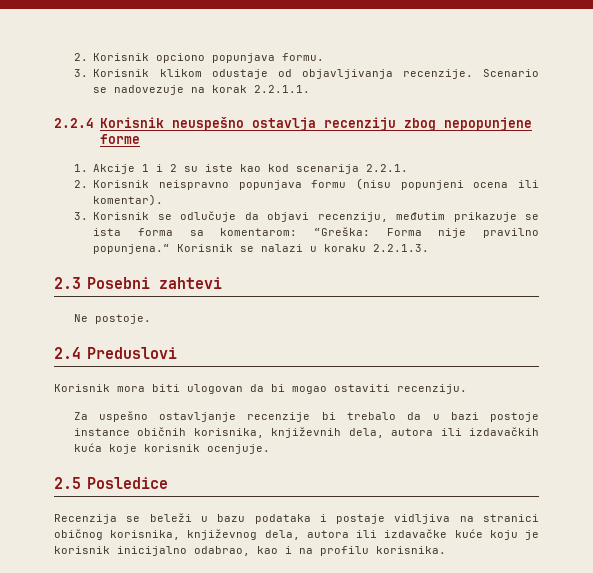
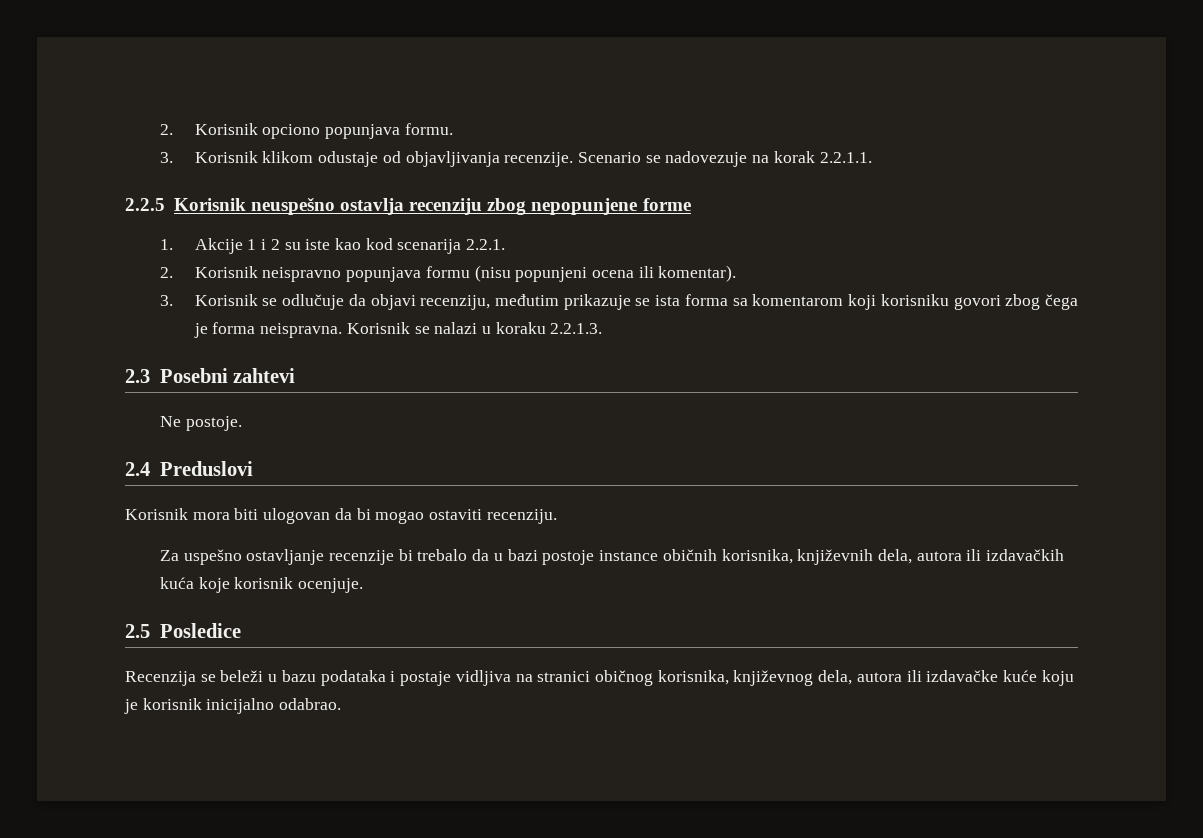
- 2.2.4 Korisnik neuspešno ostavlja recenziju zbog nepopunjene forme
+ 2.2.5 Korisnik neuspešno ostavlja recenziju zbog nepopunjene forme
- 3. Korisnik se odlučuje da objavi recenziju, međutim prikazuje se ista forma sa komentarom: “Greška: Forma nije pravilno popunjena.“ Korisnik se nalazi u koraku 2.2.1.3.
+ 3. Korisnik se odlučuje da objavi recenziju, međutim prikazuje se ista forma sa komentarom koji korisniku govori zbog čega je forma neispravna. Korisnik se nalazi u koraku 2.2.1.3.
- Recenzija se beleži u bazu podataka i postaje vidljiva na stranici običnog korisnika, književnog dela, autora ili izdavačke kuće koju je korisnik inicijalno odabrao, kao i na profilu korisnika.
+ Recenzija se beleži u bazu podataka i postaje vidljiva na stranici običnog korisnika, književnog dela, autora ili izdavačke kuće koju je korisnik inicijalno odabrao.

